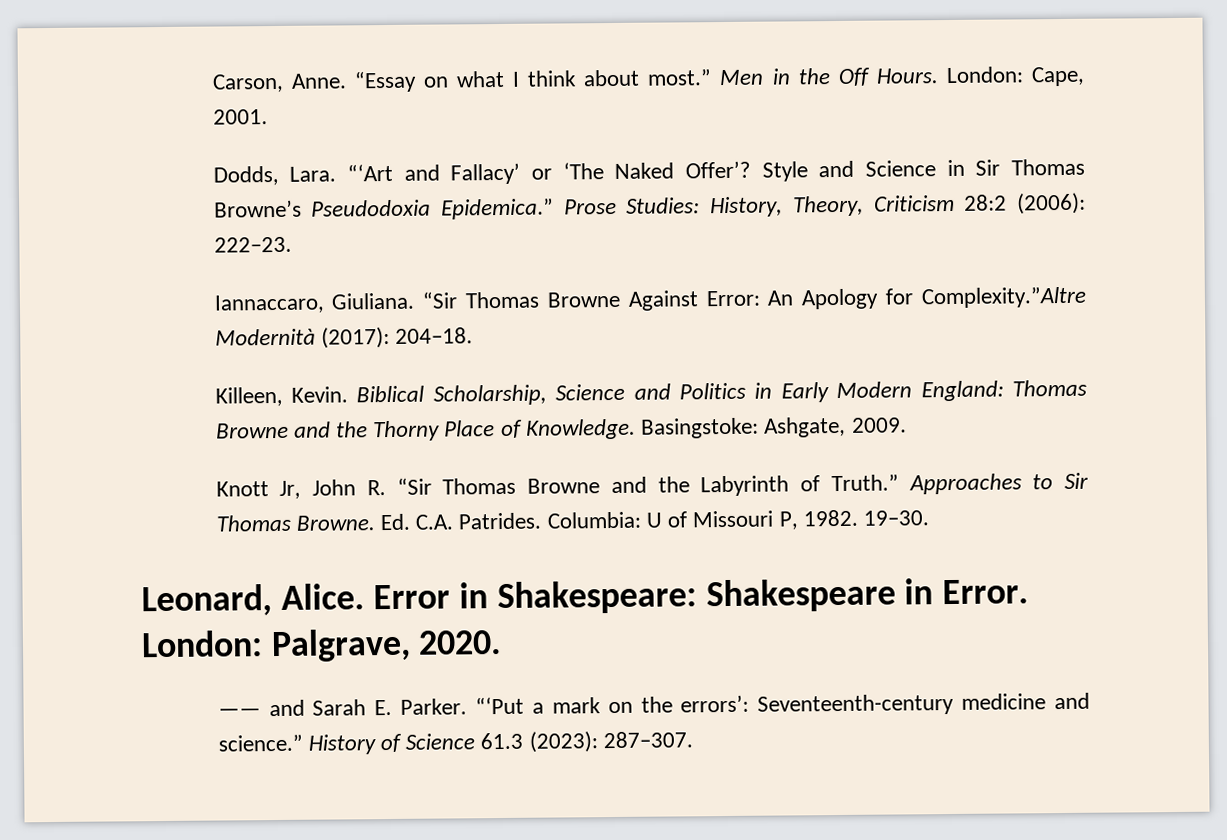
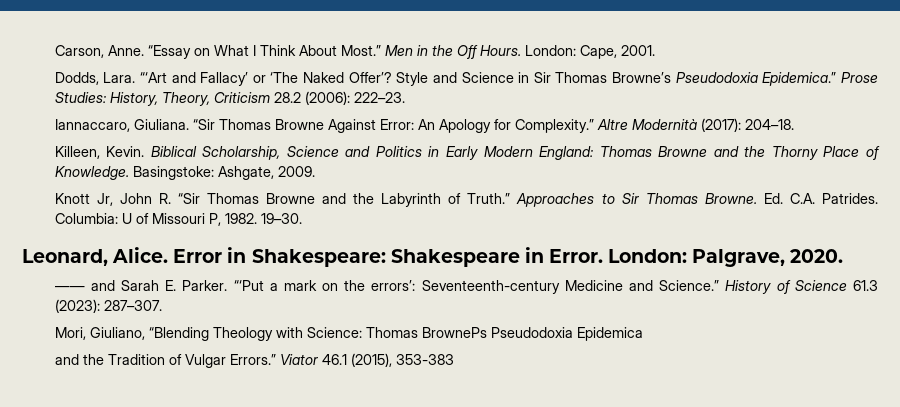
- “Essay on what I think about most.”
+ “Essay on What I Think About Most.”
- Prose Studies: History, Theory, Criticism 28:2 (2006): 222–23.
+ Prose Studies: History, Theory, Criticism 28.2 (2006): 222–23.
- “Sir Thomas Browne Against Error: An Apology for Complexity.”Altre Modernità (2017): 204–18.
+ “Sir Thomas Browne Against Error: An Apology for Complexity.” Altre Modernità (2017): 204–18.
- “‘Put a mark on the errors’: Seventeenth-century medicine and science.”
+ “‘Put a mark on the errors’: Seventeenth-century Medicine and Science.”
+ Mori, Giuliano, “Blending Theology with Science: Thomas BrownePs Pseudodoxia Epidemica
+ and the Tradition of Vulgar Errors.” Viator 46.1 (2015), 353-383

